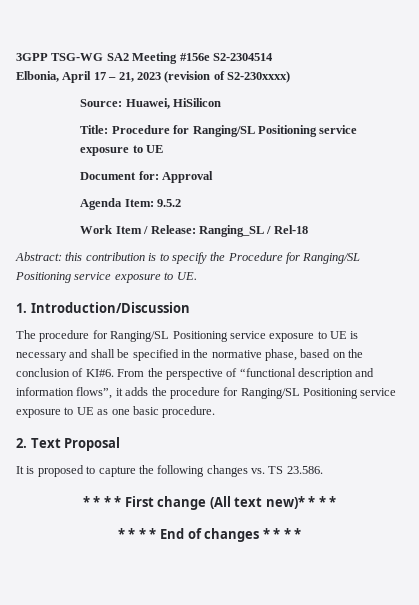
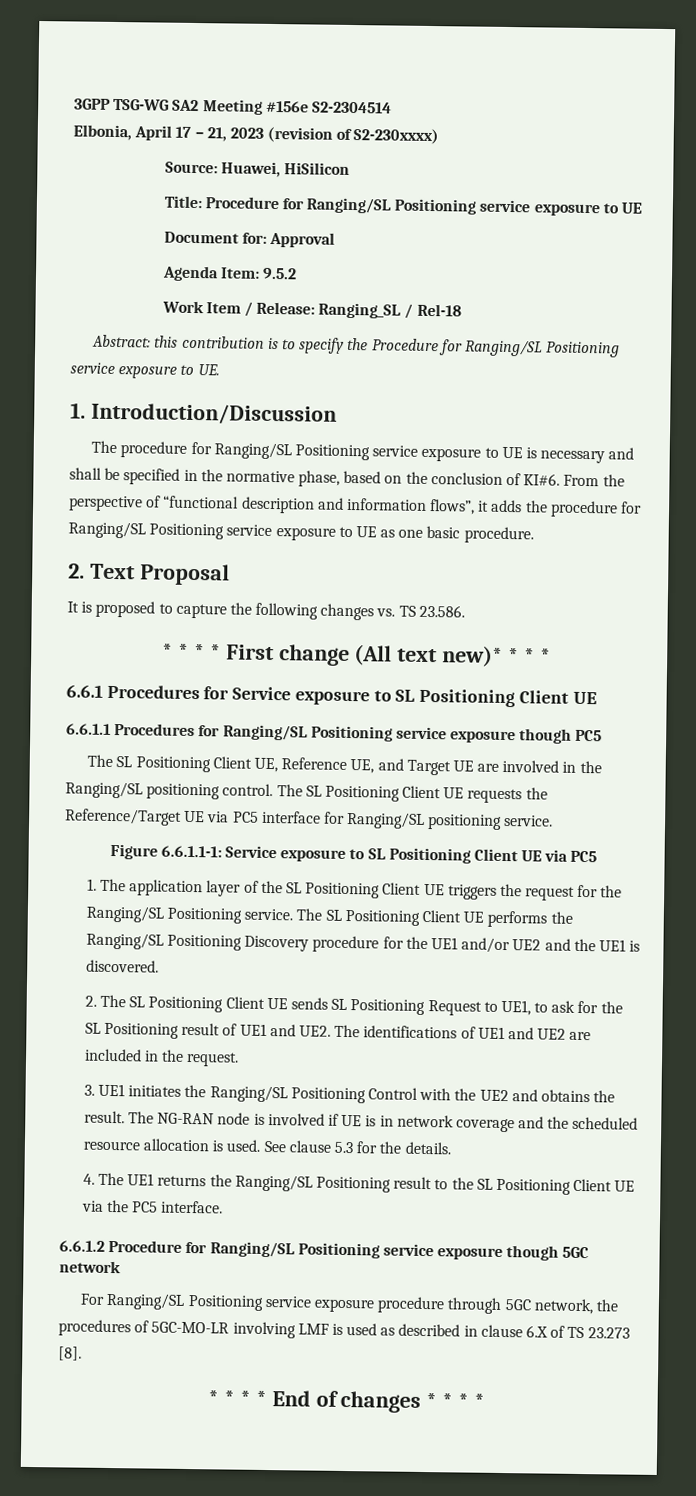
+ 6.6.1 Procedures for Service exposure to SL Positioning Client UE
+ 6.6.1.1 Procedures for Ranging/SL Positioning service exposure though PC5
+ The SL Positioning Client UE, Reference UE, and Target UE are involved in the Ranging/SL positioning control. The SL Positioning Client UE requests the Reference/Target UE via PC5 interface for Ranging/SL positioning service.
+ Figure 6.6.1.1-1: Service exposure to SL Positioning Client UE via PC5
+ 1. The application layer of the SL Positioning Client UE triggers the request for the Ranging/SL Positioning service. The SL Positioning Client UE performs the Ranging/SL Positioning Discovery procedure for the UE1 and/or UE2 and the UE1 is discovered.
+ 2. The SL Positioning Client UE sends SL Positioning Request to UE1, to ask for the SL Positioning result of UE1 and UE2. The identifications of UE1 and UE2 are included in the request.
+ 3. UE1 initiates the Ranging/SL Positioning Control with the UE2 and obtains the result. The NG-RAN node is involved if UE is in network coverage and the scheduled resource allocation is used. See clause 5.3 for the details.
+ 4. The UE1 returns the Ranging/SL Positioning result to the SL Positioning Client UE via the PC5 interface.
+ 6.6.1.2 Procedure for Ranging/SL Positioning service exposure though 5GC network
+ For Ranging/SL Positioning service exposure procedure through 5GC network, the procedures of 5GC-MO-LR involving LMF is used as described in clause 6.X of TS 23.273 [8].

